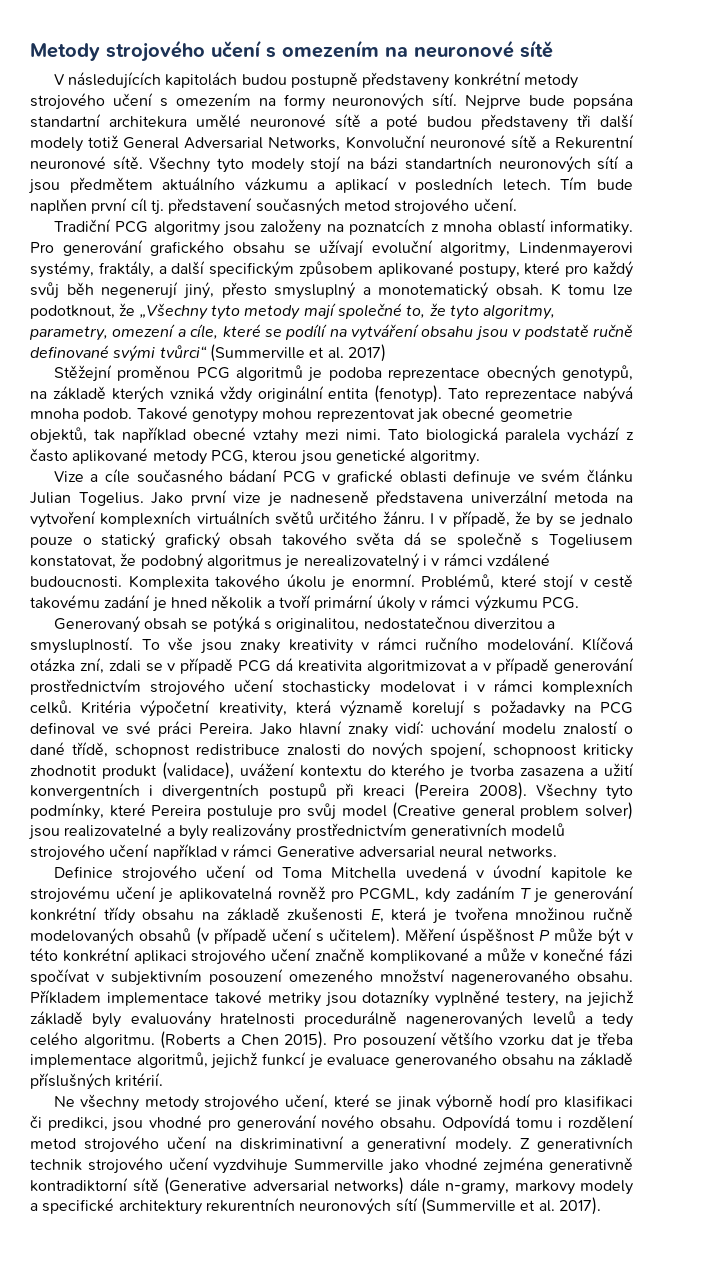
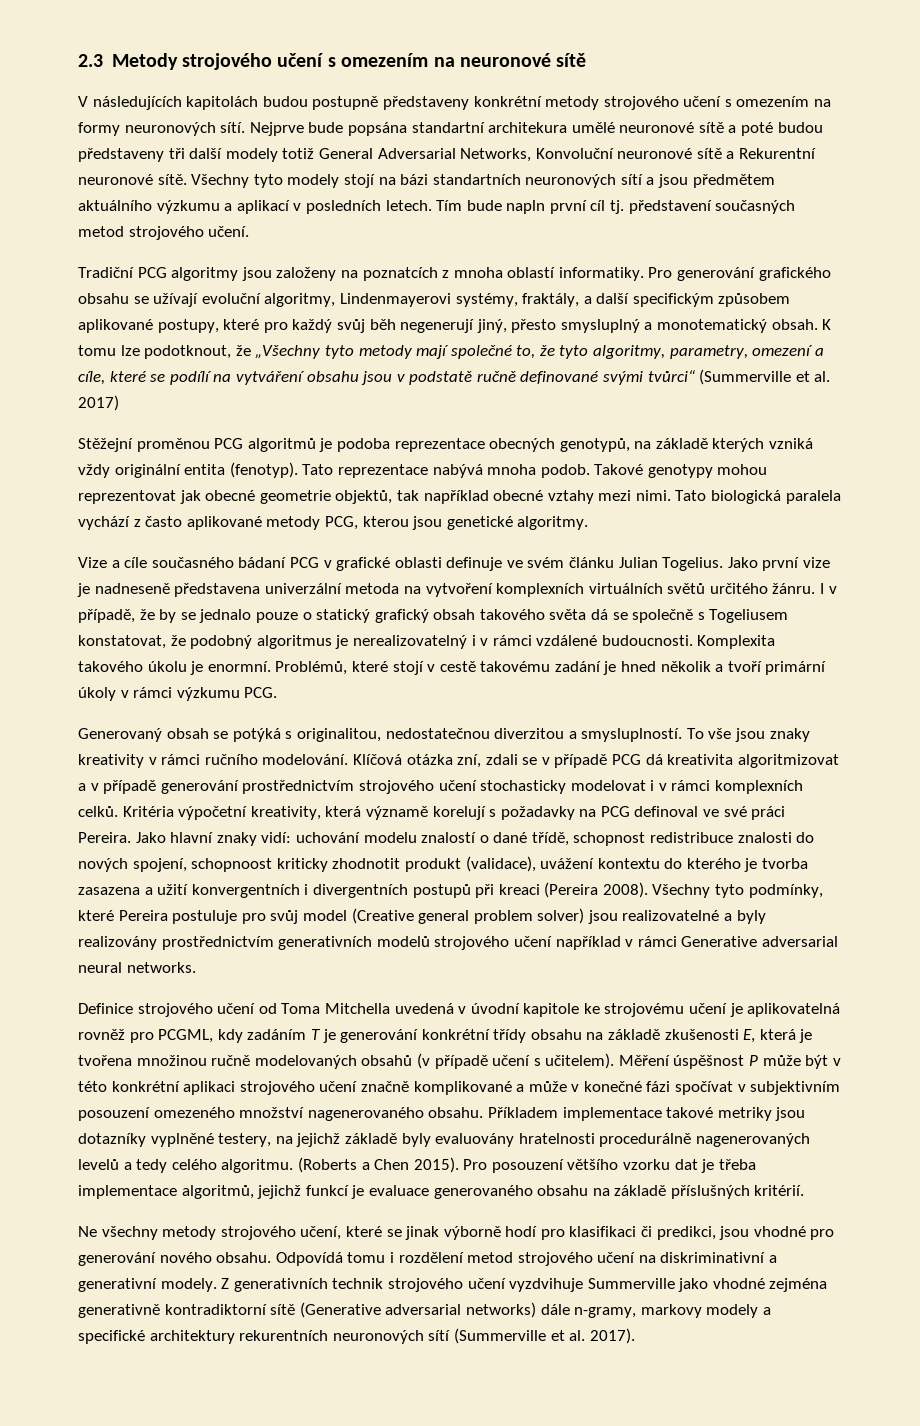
- Metody strojového učení s omezením na neuronové sítě
+ 2.3 Metody strojového učení s omezením na neuronové sítě
- Všechny tyto modely stojí na bázi standartních neuronových sítí a jsou předmětem aktuálního vázkumu a aplikací v posledních letech.
+ Všechny tyto modely stojí na bázi standartních neuronových sítí a jsou předmětem aktuálního výzkumu a aplikací v posledních letech.
- Tím bude naplňen první cíl tj. představení současných metod strojového učení.
+ Tím bude napln první cíl tj. představení současných metod strojového učení.

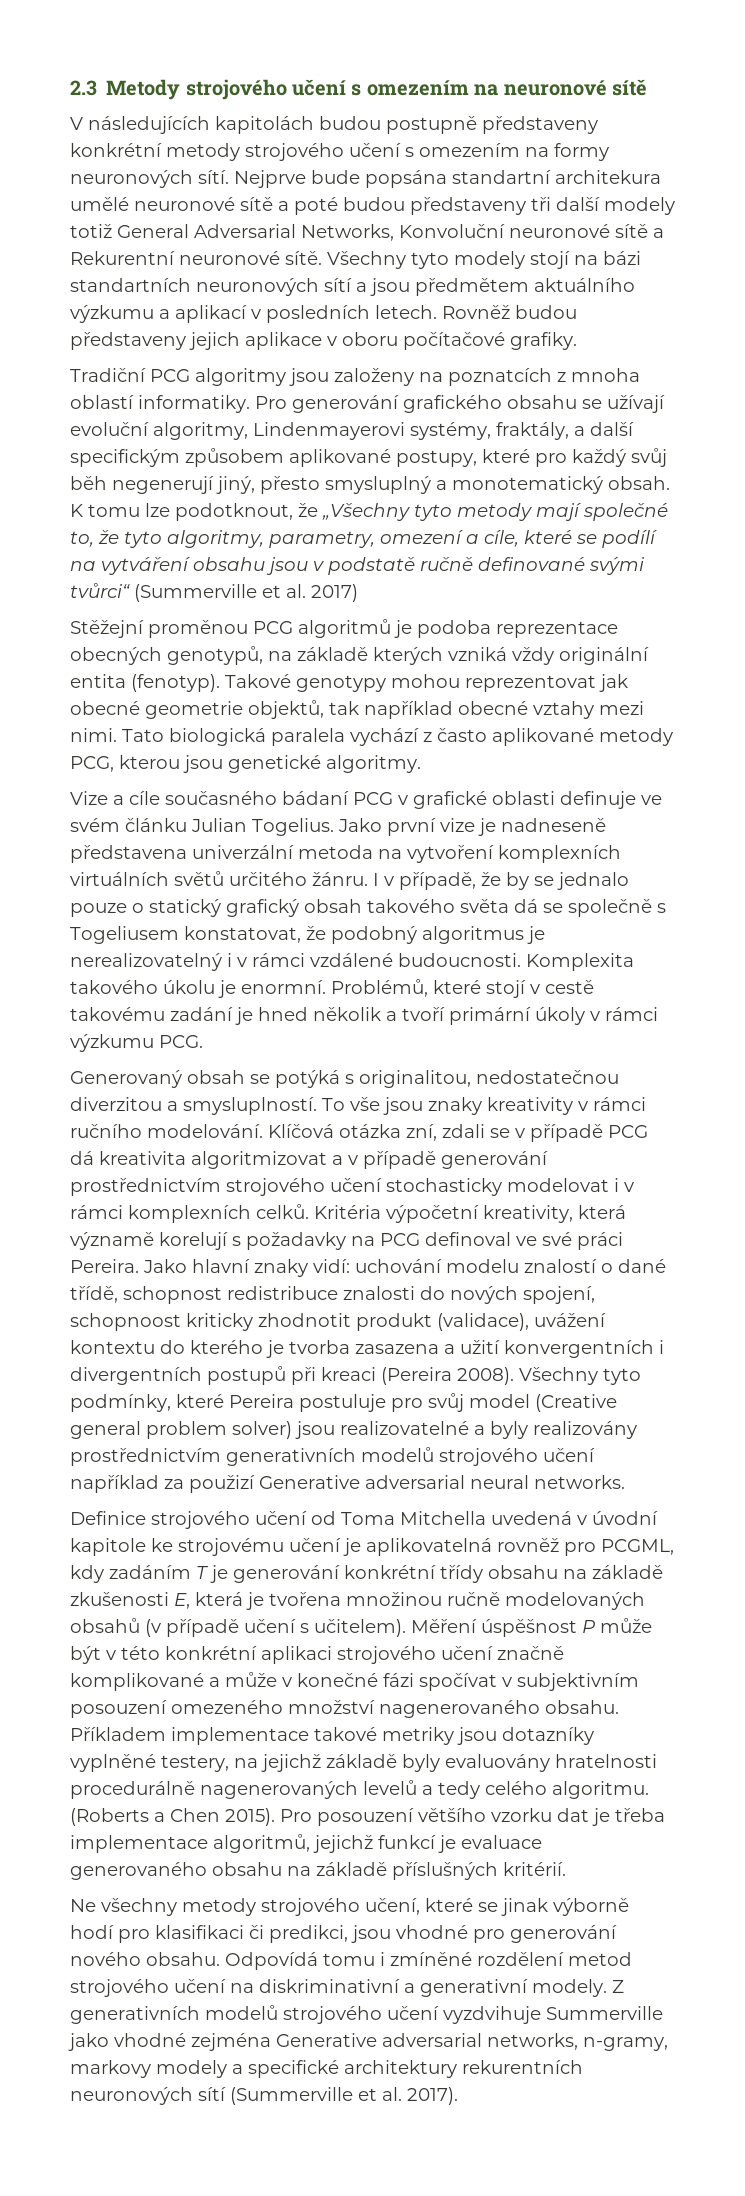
- Tím bude napln první cíl tj. představení současných metod strojového učení.
+ Rovněž budou představeny jejich aplikace v oboru počítačové grafiky.
- Tato reprezentace nabývá mnoha podob.
- Všechny tyto podmínky, které Pereira postuluje pro svůj model (Creative general problem solver) jsou realizovatelné a byly realizovány prostřednictvím generativních modelů strojového učení například v rámci Generative adversarial neural networks.
+ Všechny tyto podmínky, které Pereira postuluje pro svůj model (Creative general problem solver) jsou realizovatelné a byly realizovány prostřednictvím generativních modelů strojového učení například za použizí Generative adversarial neural networks.
- Odpovídá tomu i rozdělení metod strojového učení na diskriminativní a generativní modely.
+ Odpovídá tomu i zmíněné rozdělení metod strojového učení na diskriminativní a generativní modely.
- Z generativních technik strojového učení vyzdvihuje Summerville jako vhodné zejména generativně kontradiktorní sítě (Generative adversarial networks) dále n-gramy, markovy modely a specifické architektury rekurentních neuronových sítí (Summerville et al. 2017).
+ Z generativních modelů strojového učení vyzdvihuje Summerville jako vhodné zejména Generative adversarial networks, n-gramy, markovy modely a specifické architektury rekurentních neuronových sítí (Summerville et al. 2017).

